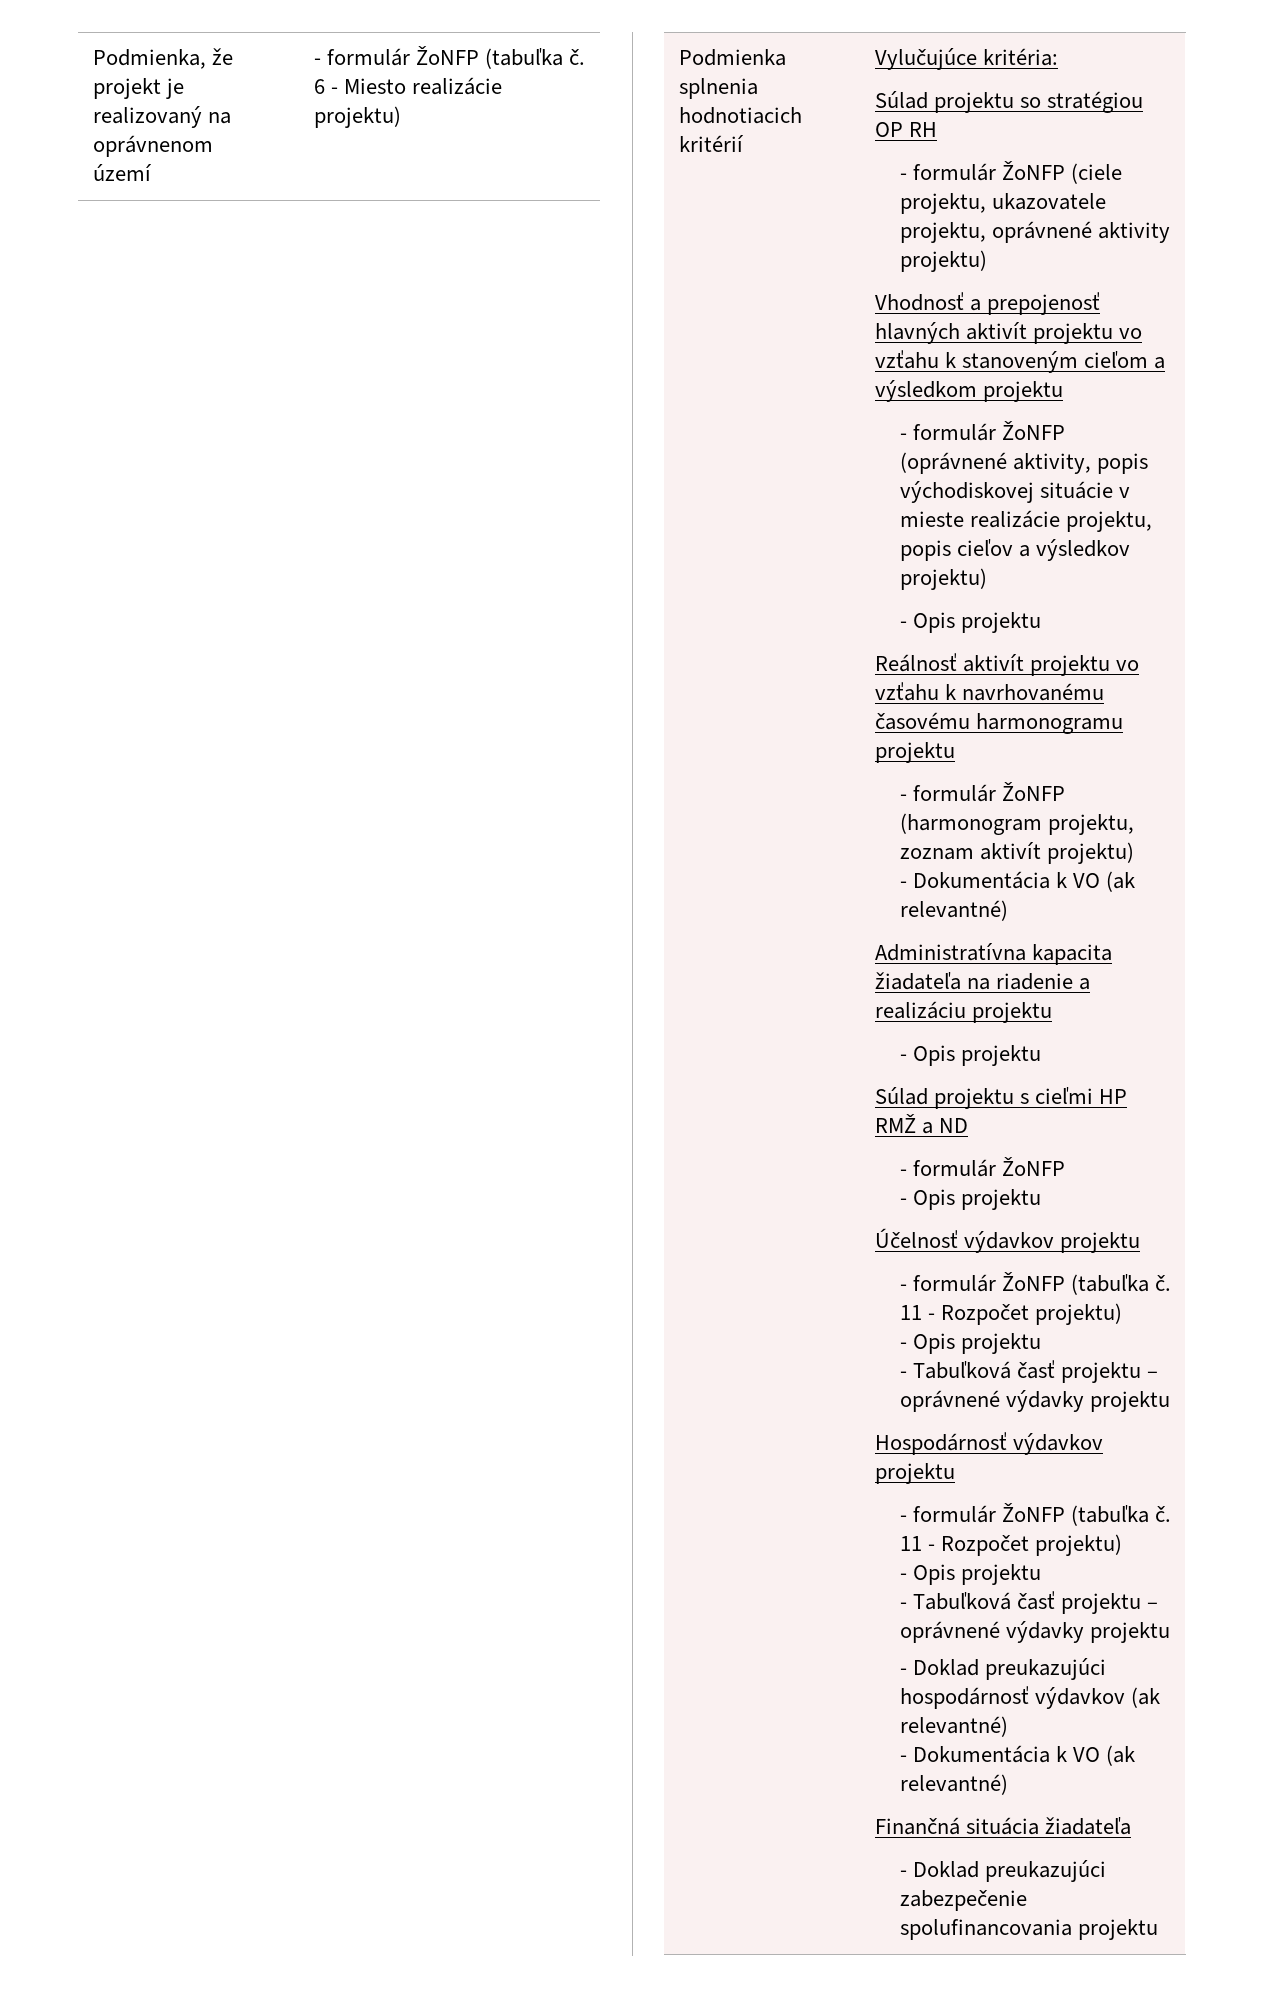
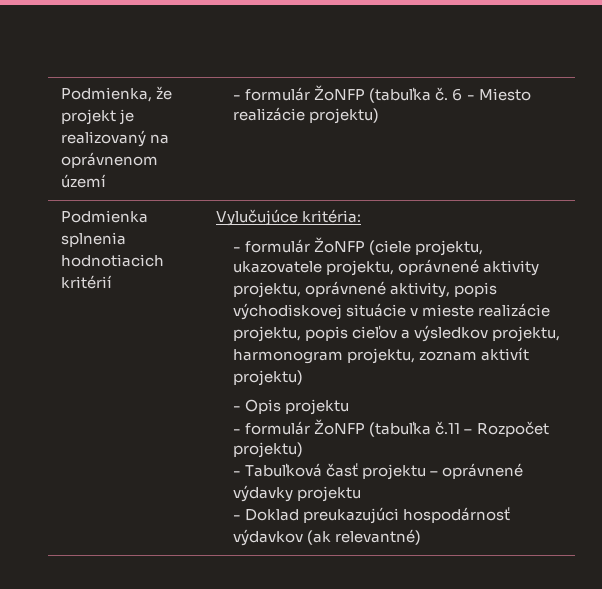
- Súlad projektu so stratégiou OP RH
- - formulár ŽoNFP (ciele projektu, ukazovatele projektu, oprávnené aktivity projektu)
- Vhodnosť a prepojenosť hlavných aktivít projektu vo vzťahu k stanoveným cieľom a výsledkom projektu
- - formulár ŽoNFP (oprávnené aktivity, popis východiskovej situácie v mieste realizácie projektu, popis cieľov a výsledkov projektu)
+ - formulár ŽoNFP (ciele projektu, ukazovatele projektu, oprávnené aktivity projektu, oprávnené aktivity, popis východiskovej situácie v mieste realizácie projektu, popis cieľov a výsledkov projektu, harmonogram projektu, zoznam aktivít projektu)
  - Opis projektu
- Reálnosť aktivít projektu vo vzťahu k navrhovanému časovému harmonogramu projektu
- - formulár ŽoNFP (harmonogram projektu, zoznam aktivít projektu)
- - Dokumentácia k VO (ak relevantné)
- Administratívna kapacita žiadateľa na riadenie a realizáciu projektu
- - Opis projektu
- Súlad projektu s cieľmi HP RMŽ a ND
- - formulár ŽoNFP
- - Opis projektu
- Účelnosť výdavkov projektu
- - formulár ŽoNFP (tabuľka č. 11 - Rozpočet projektu)
- - Opis projektu
- - Tabuľková časť projektu – oprávnené výdavky projektu
- Hospodárnosť výdavkov projektu
- - formulár ŽoNFP (tabuľka č. 11 - Rozpočet projektu)
- - Opis projektu
+ - formulár ŽoNFP (tabuľka č.11 – Rozpočet projektu)
  - Doklad preukazujúci hospodárnosť výdavkov (ak relevantné)
- - Dokumentácia k VO (ak relevantné)
- Finančná situácia žiadateľa
- - Doklad preukazujúci zabezpečenie spolufinancovania projektu

